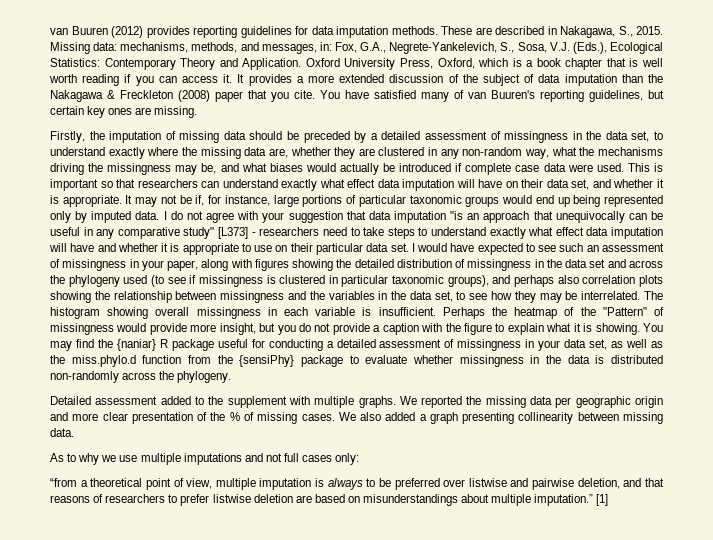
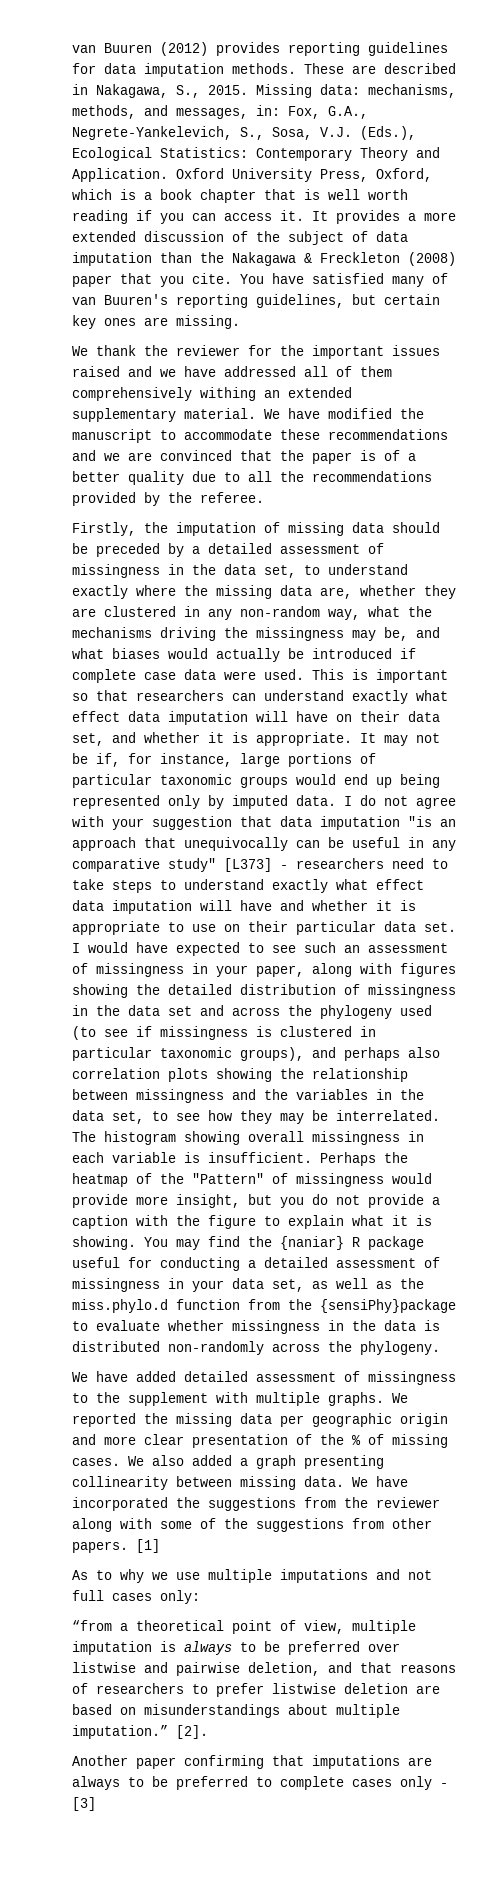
+ We thank the reviewer for the important issues raised and we have addressed all of them comprehensively withing an extended supplementary material. We have modified the manuscript to accommodate these recommendations and we are convinced that the paper is of a better quality due to all the recommendations provided by the referee.
- You may find the {naniar} R package useful for conducting a detailed assessment of missingness in your data set, as well as the miss.phylo.d function from the {sensiPhy} package to evaluate whether missingness in the data is distributed non-randomly across the phylogeny.
+ You may find the {naniar} R package useful for conducting a detailed assessment of missingness in your data set, as well as the miss.phylo.d function from the {sensiPhy}package to evaluate whether missingness in the data is distributed non-randomly across the phylogeny.
- Detailed assessment added to the supplement with multiple graphs.
+ We have added detailed assessment of missingness to the supplement with multiple graphs.
+ We have incorporated the suggestions from the reviewer along with some of the suggestions from other papers. [1]
- [1]
+ [2].
+ Another paper confirming that imputations are always to be preferred to complete cases only - [3]

